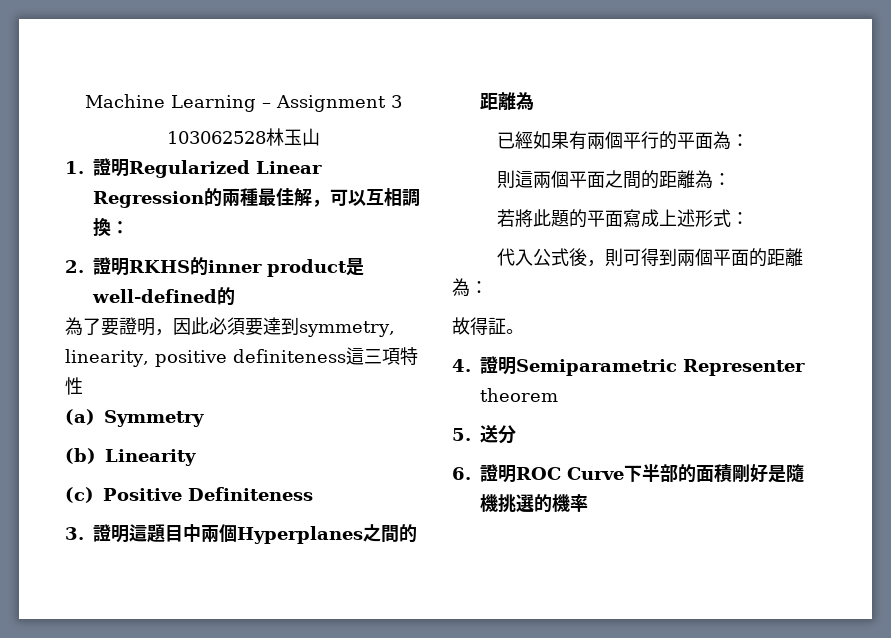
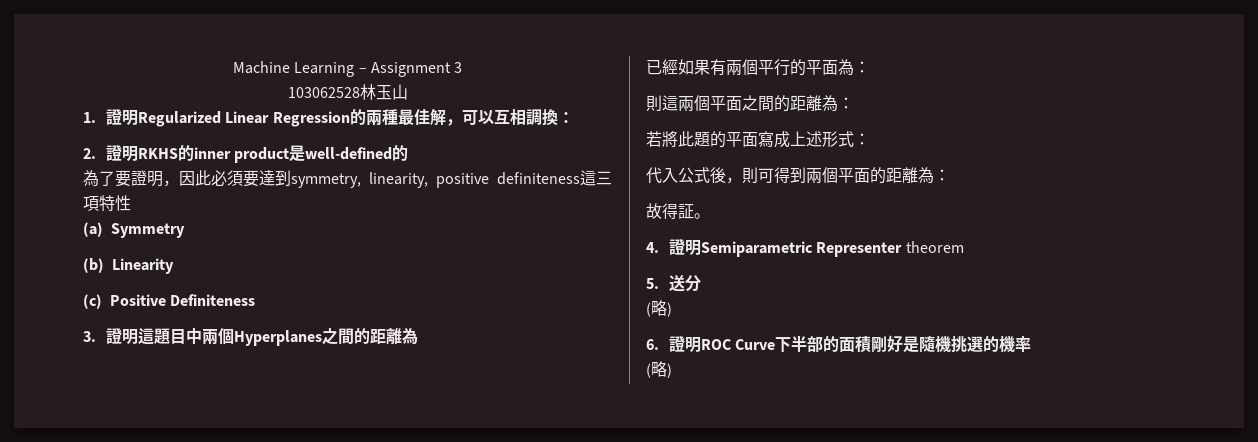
  5.送分
+ (略)
  6.證明ROC Curve下半部的面積剛好是隨機挑選的機率
+ (略)

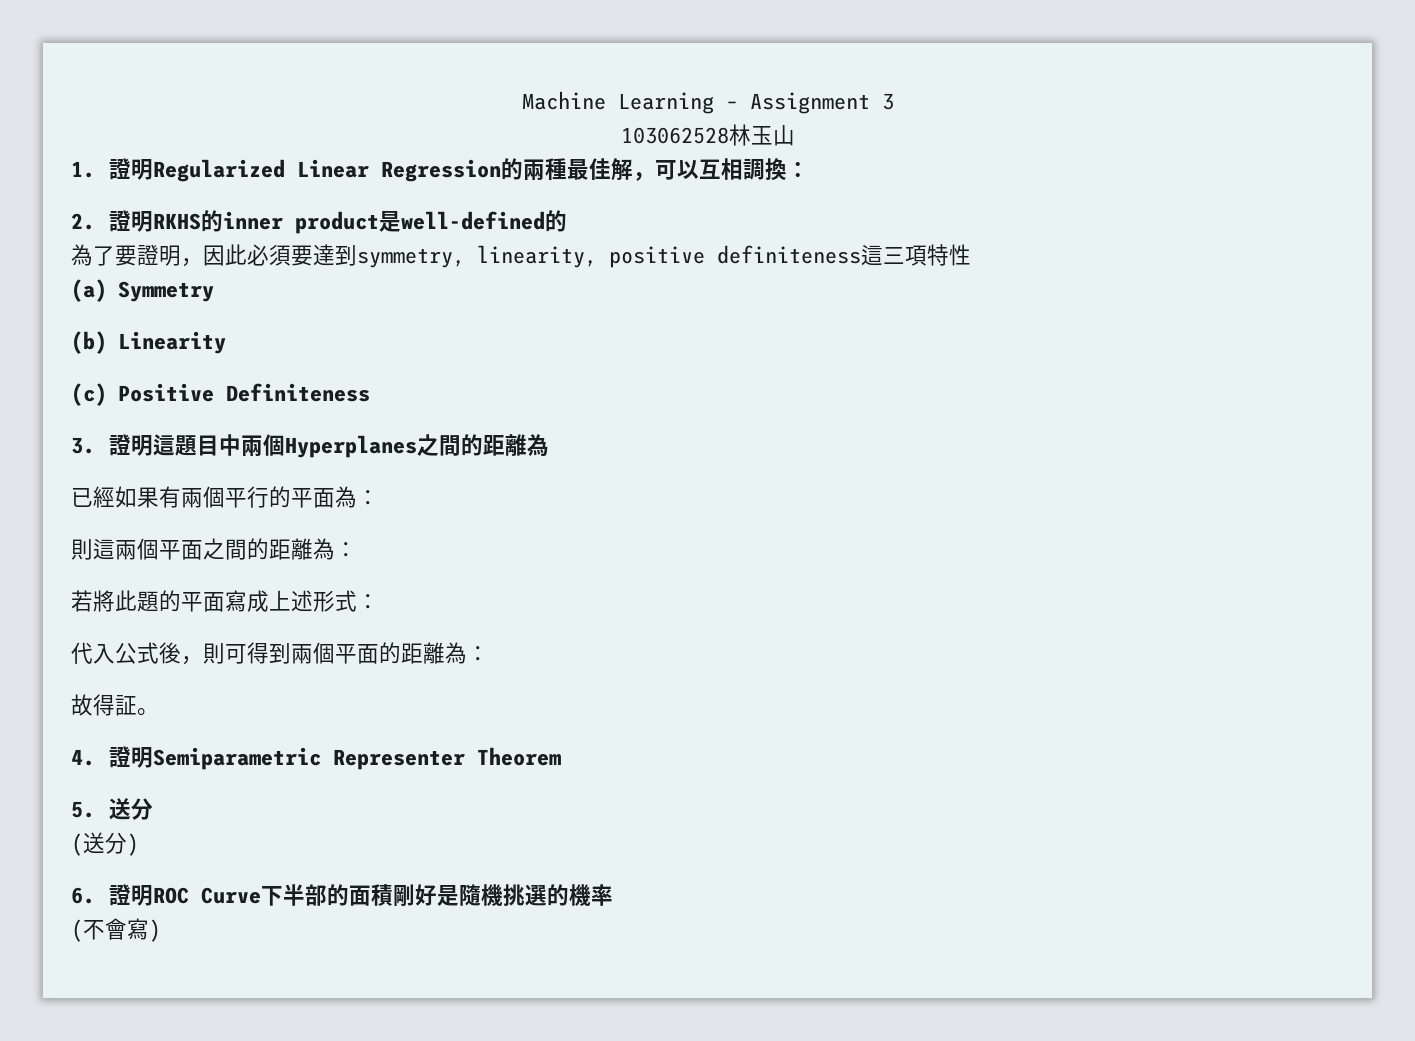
- 4.證明Semiparametric Representer theorem
+ 4.證明Semiparametric Representer Theorem
  5.送分
- (略)
+ (送分)
  6.證明ROC Curve下半部的面積剛好是隨機挑選的機率
- (略)
+ (不會寫)

